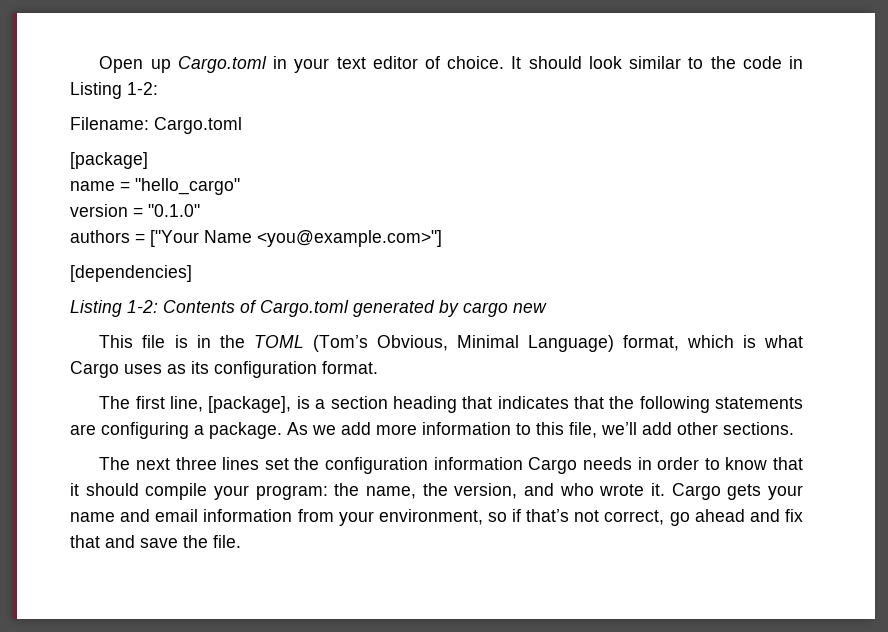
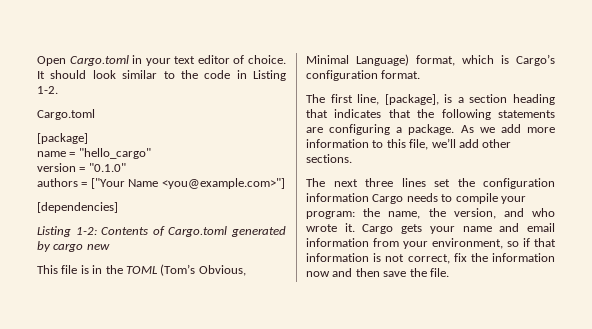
- Open up Cargo.toml in your text editor of choice.
+ Open Cargo.toml in your text editor of choice.
- It should look similar to the code in Listing 1-2:
- Filename: Cargo.toml
+ It should look similar to the code in Listing 1-2.
+ Cargo.toml
- This file is in the TOML (Tom’s Obvious, Minimal Language) format, which is what Cargo uses as its configuration format.
+ This file is in the TOML (Tom’s Obvious, Minimal Language) format, which is Cargo’s configuration format.
- The next three lines set the configuration information Cargo needs in order to know that it should compile your program: the name, the version, and who wrote it.
+ The next three lines set the configuration information Cargo needs to compile your program: the name, the version, and who wrote it.
- Cargo gets your name and email information from your environment, so if that’s not correct, go ahead and fix that and save the file.
+ Cargo gets your name and email information from your environment, so if that information is not correct, fix the information now and then save the file.

